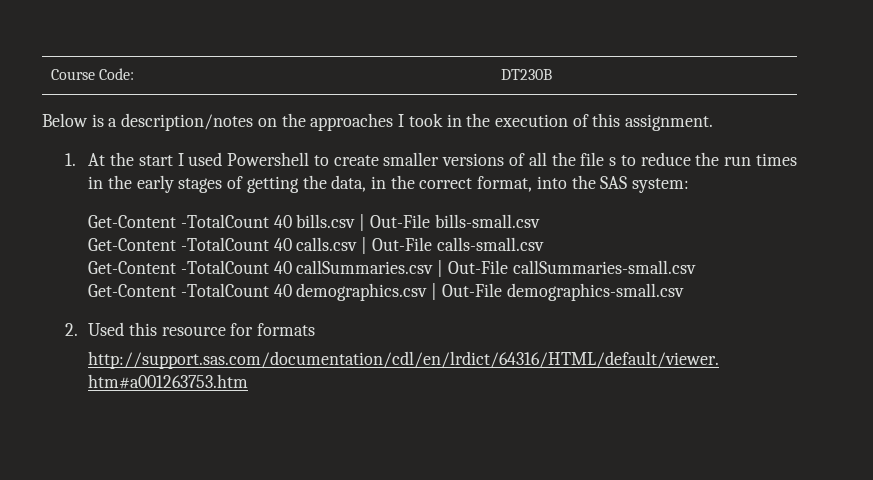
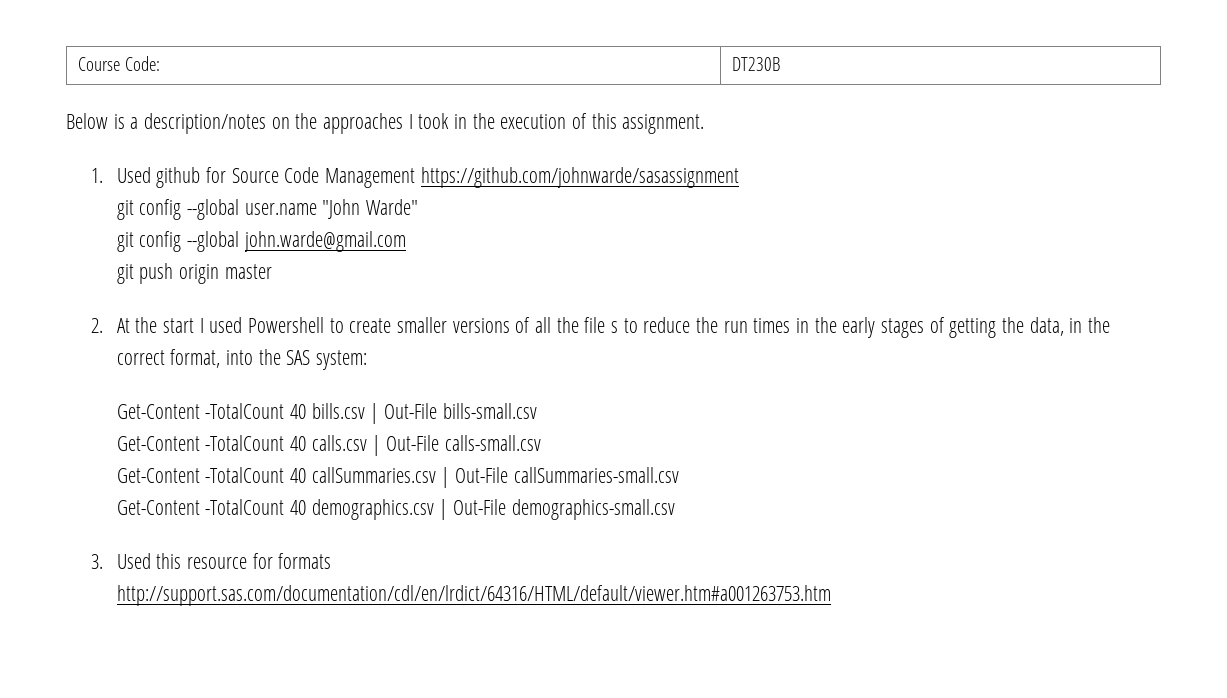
- 1. At the start I used Powershell to create smaller versions of all the file s to reduce the run times in the early stages of getting the data, in the correct format, into the SAS system:
+ 1. Used github for Source Code Management https://github.com/johnwarde/sasassignment
+ git config --global user.name "John Warde"
+ git config --global john.warde@gmail.com
+ git push origin master
+ 2. At the start I used Powershell to create smaller versions of all the file s to reduce the run times in the early stages of getting the data, in the correct format, into the SAS system:
- 2. Used this resource for formats
+ 3. Used this resource for formats

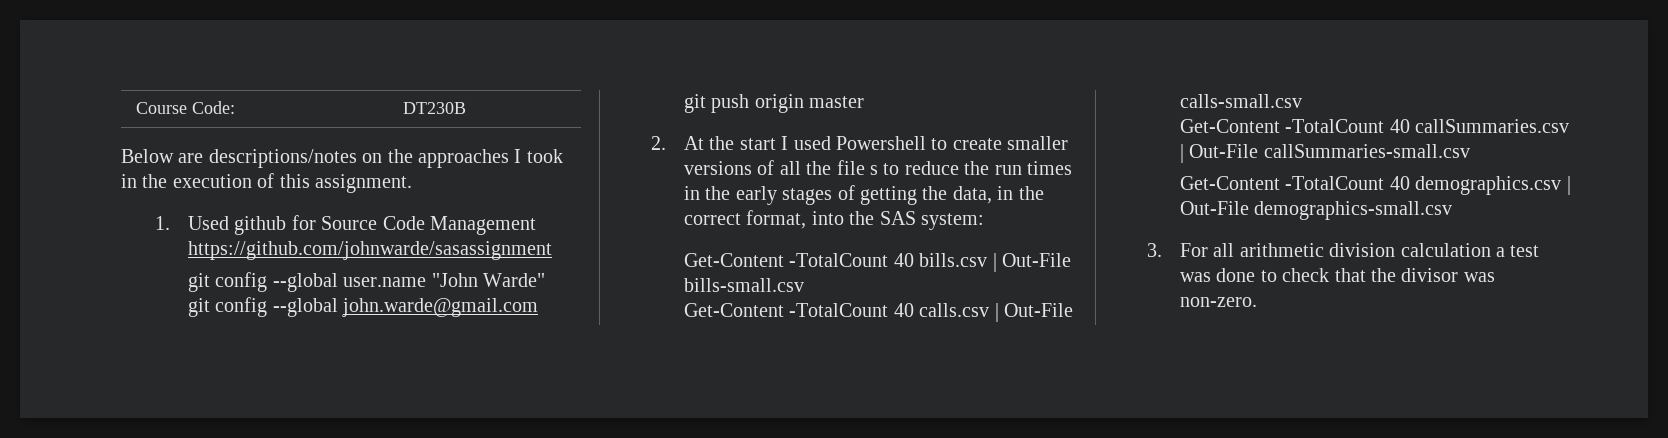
- Below is a description/notes on the approaches I took in the execution of this assignment.
+ Below are descriptions/notes on the approaches I took in the execution of this assignment.
- 3. Used this resource for formats
- http://support.sas.com/documentation/cdl/en/lrdict/64316/HTML/default/viewer.htm#a001263753.htm
+ 3. For all arithmetic division calculation a test was done to check that the divisor was non-zero.

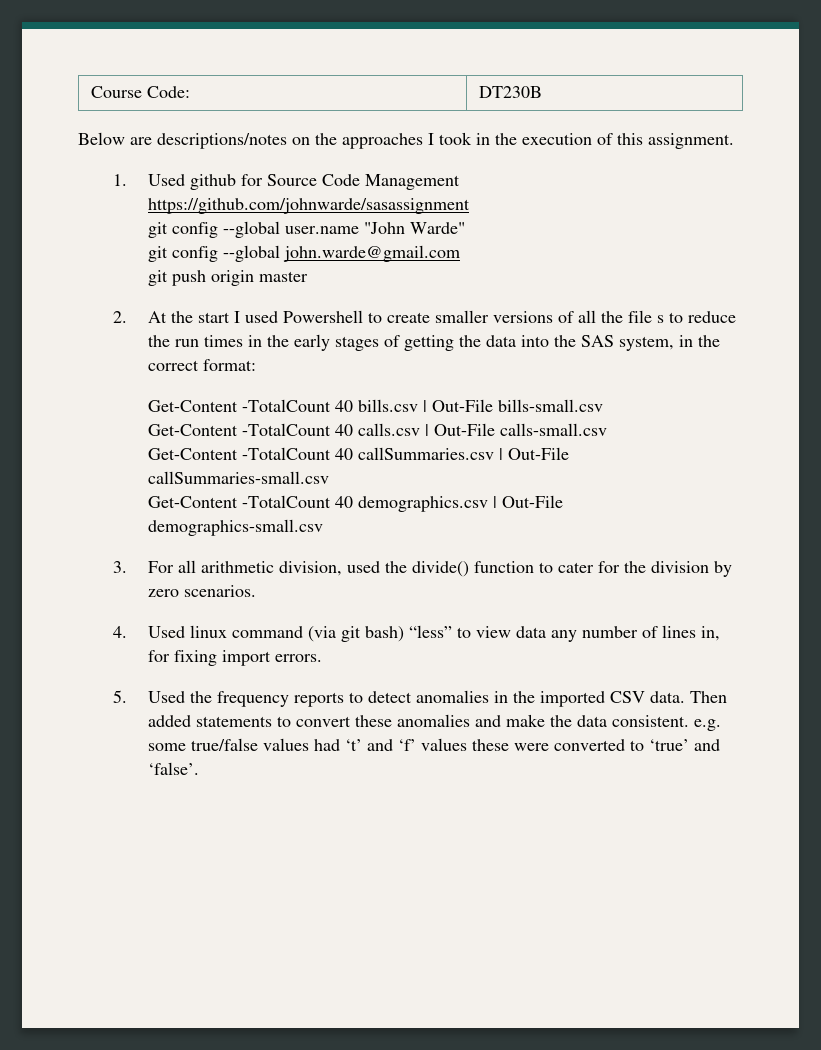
- 2. At the start I used Powershell to create smaller versions of all the file s to reduce the run times in the early stages of getting the data, in the correct format, into the SAS system:
+ 2. At the start I used Powershell to create smaller versions of all the file s to reduce the run times in the early stages of getting the data into the SAS system, in the correct format:
- 3. For all arithmetic division calculation a test was done to check that the divisor was non-zero.
+ 3. For all arithmetic division, used the divide() function to cater for the division by zero scenarios.
+ 4. Used linux command (via git bash) “less” to view data any number of lines in, for fixing import errors.
+ 5. Used the frequency reports to detect anomalies in the imported CSV data. Then added statements to convert these anomalies and make the data consistent. e.g. some true/false values had ‘t’ and ‘f’ values these were converted to ‘true’ and ‘false’.

